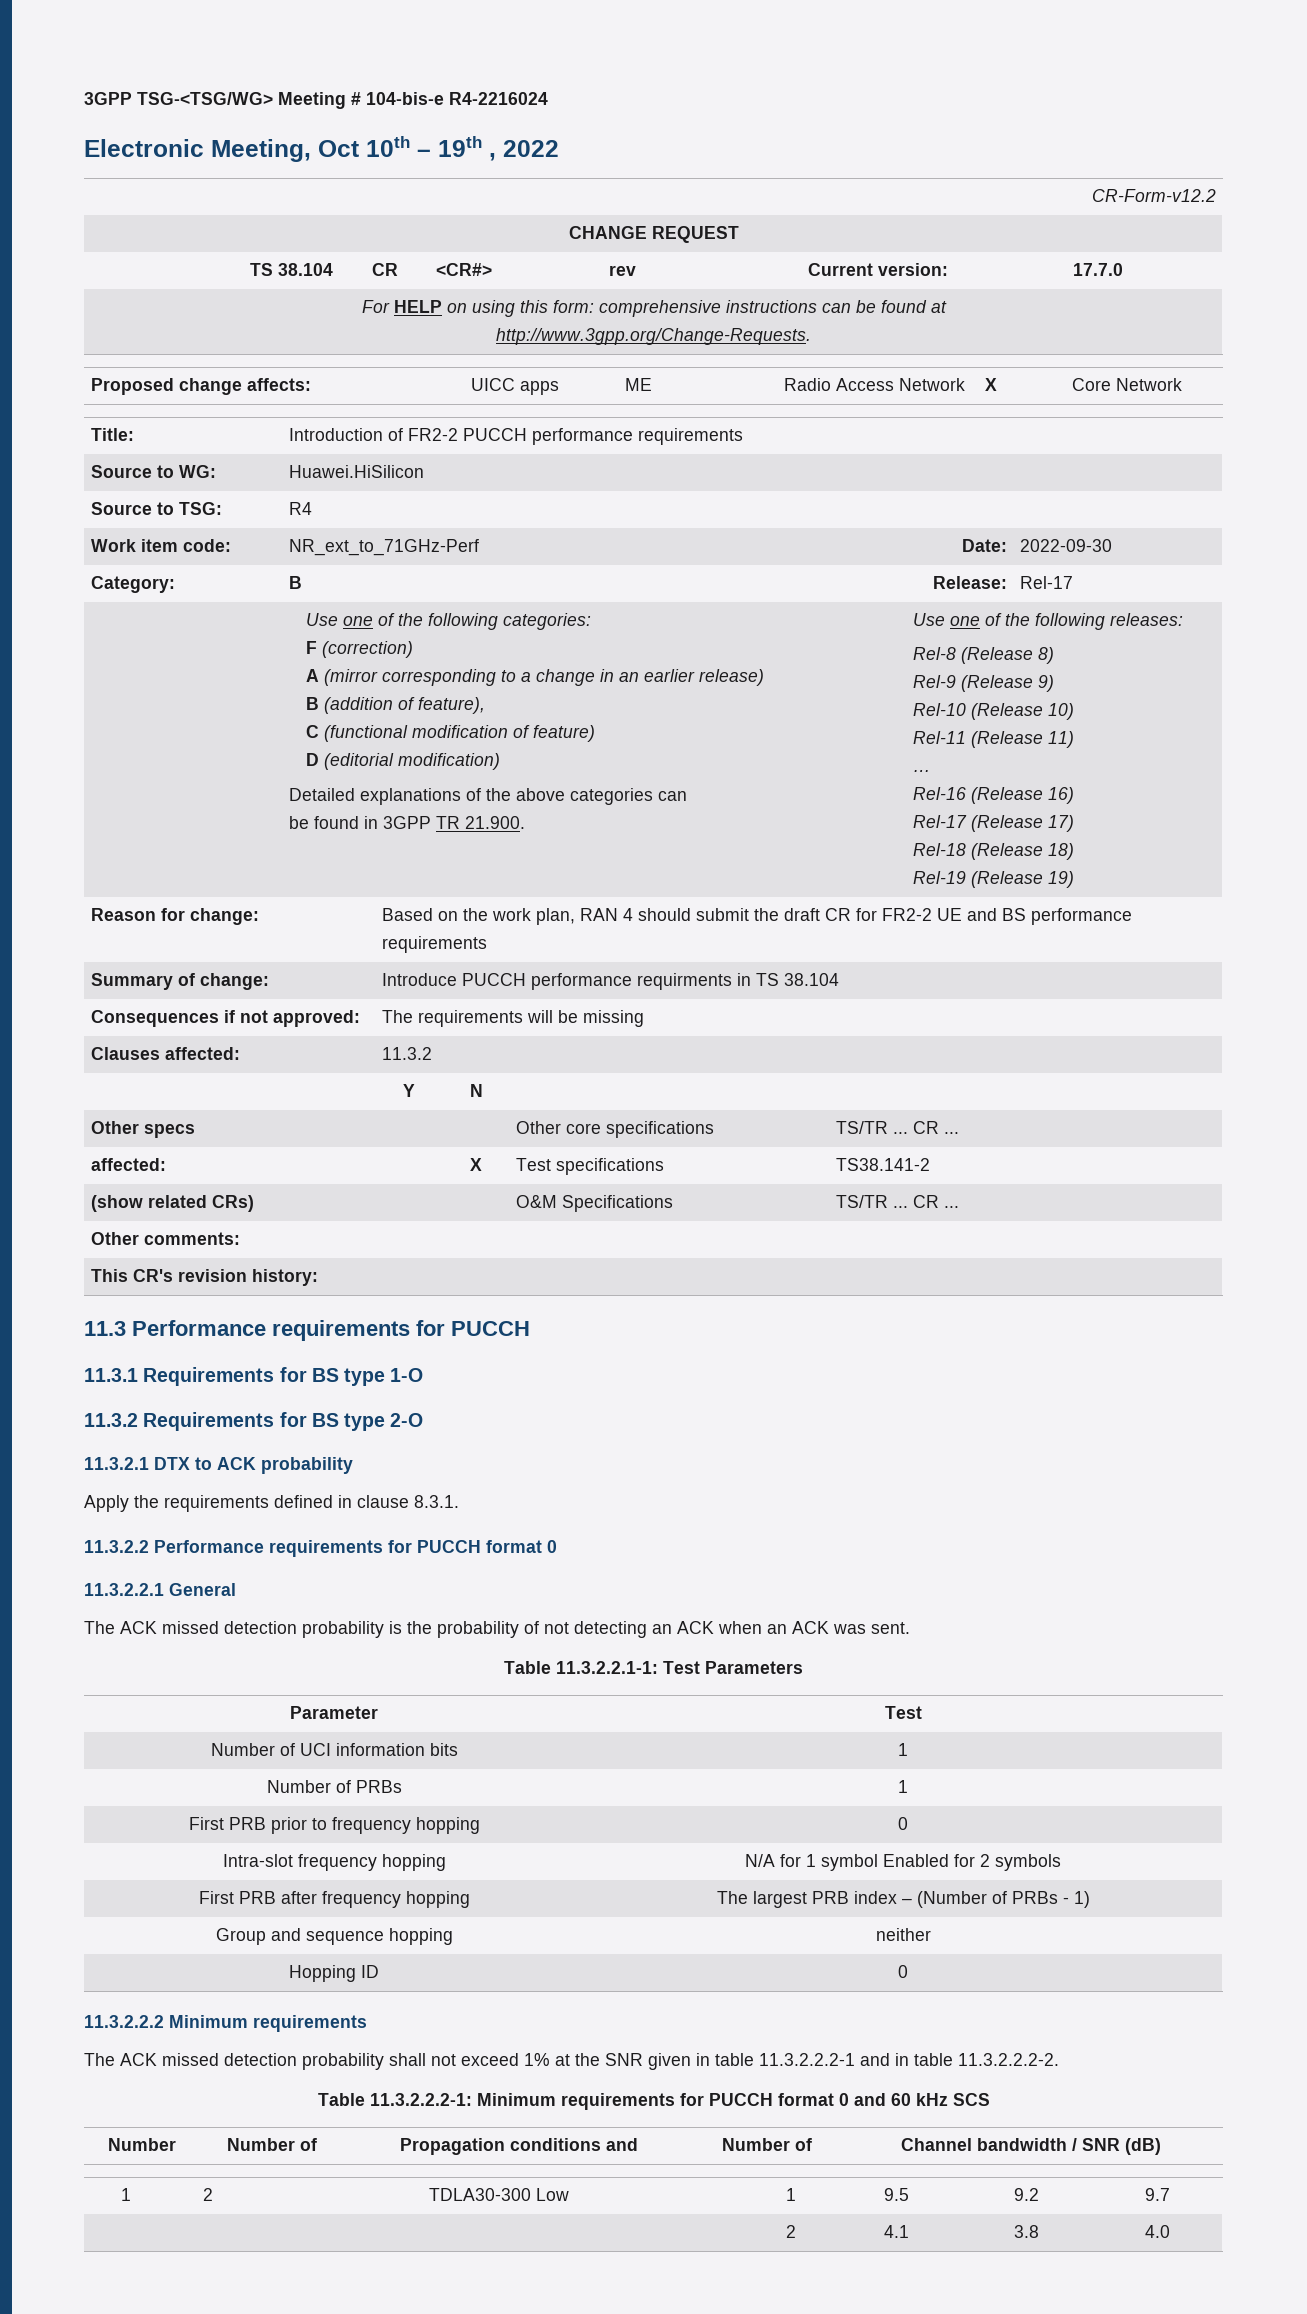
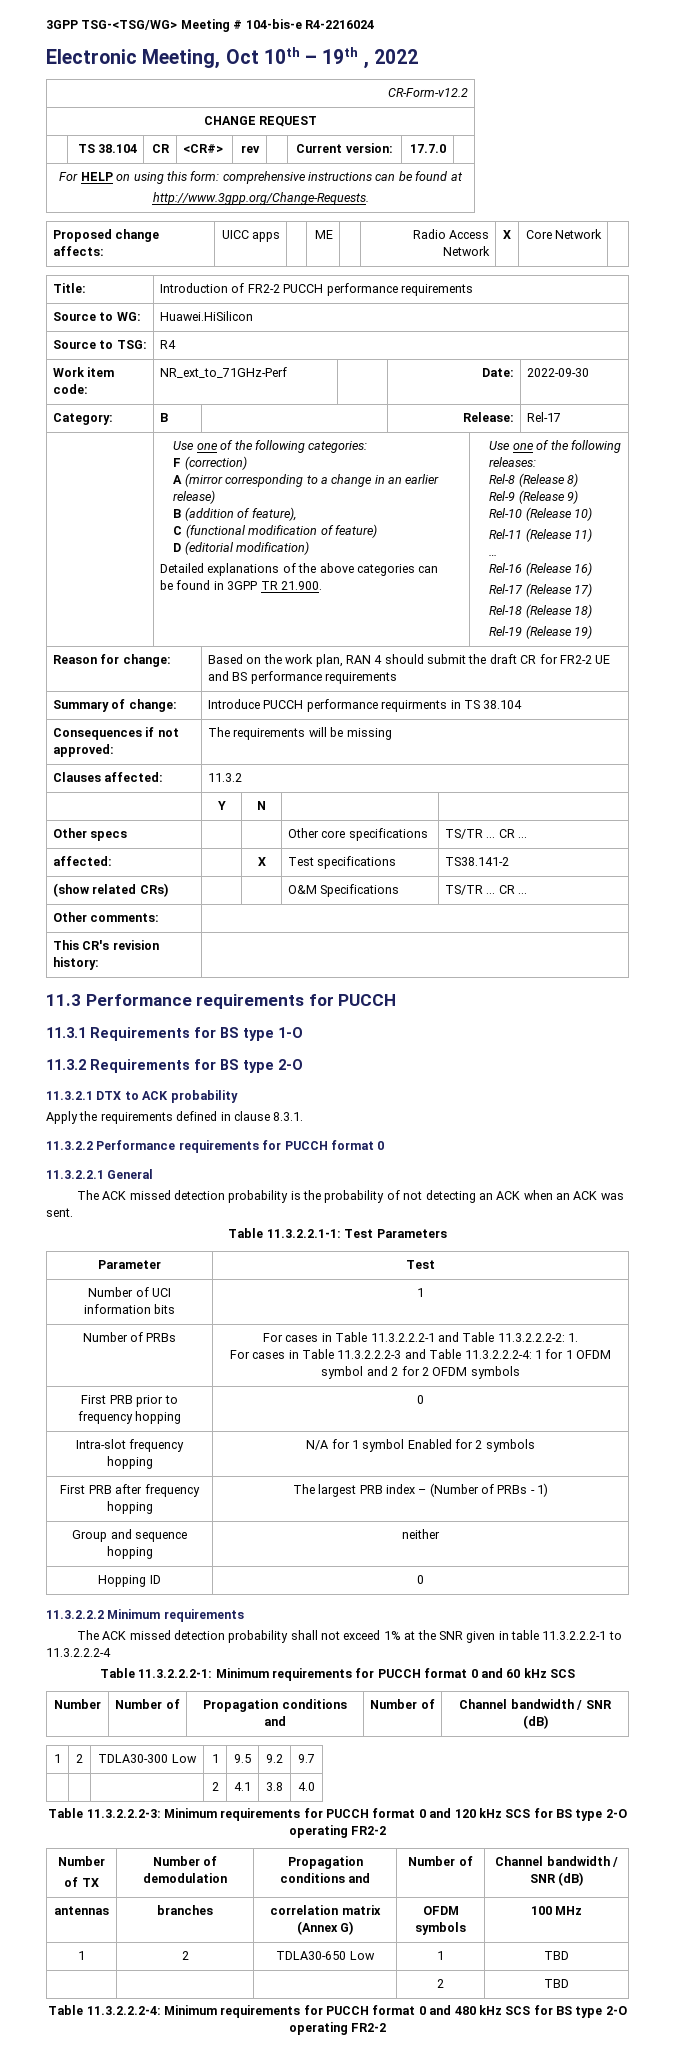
- Number of PRBs | 1
+ Number of PRBs | For cases in Table 11.3.2.2.2-1 and Table 11.3.2.2.2-2: 1.
+ For cases in Table 11.3.2.2.2-3 and Table 11.3.2.2.2-4: 1 for 1 OFDM symbol and 2 for 2 OFDM symbols
- The ACK missed detection probability shall not exceed 1% at the SNR given in table 11.3.2.2.2-1 and in table 11.3.2.2.2-2.
+ The ACK missed detection probability shall not exceed 1% at the SNR given in table 11.3.2.2.2-1 to 11.3.2.2.2-4
+ Table 11.3.2.2.2-3: Minimum requirements for PUCCH format 0 and 120 kHz SCS for BS type 2-O operating FR2-2
+ Number
+ of TX | Number of demodulation | Propagation conditions and | Number of | Channel bandwidth / SNR (dB)
+ antennas | branches | correlation matrix (Annex G) | OFDM symbols | 100 MHz
+ 1 | 2 | TDLA30-650 Low | 1 | TBD
+ | | | 2 | TBD
+ Table 11.3.2.2.2-4: Minimum requirements for PUCCH format 0 and 480 kHz SCS for BS type 2-O operating FR2-2

